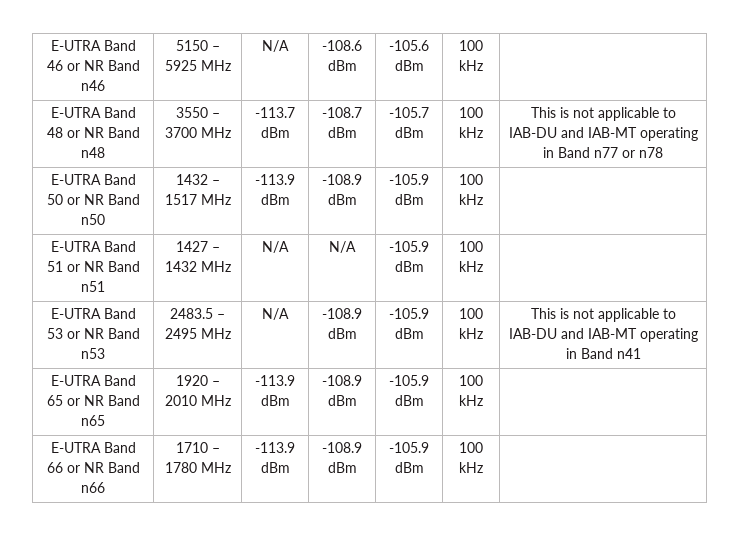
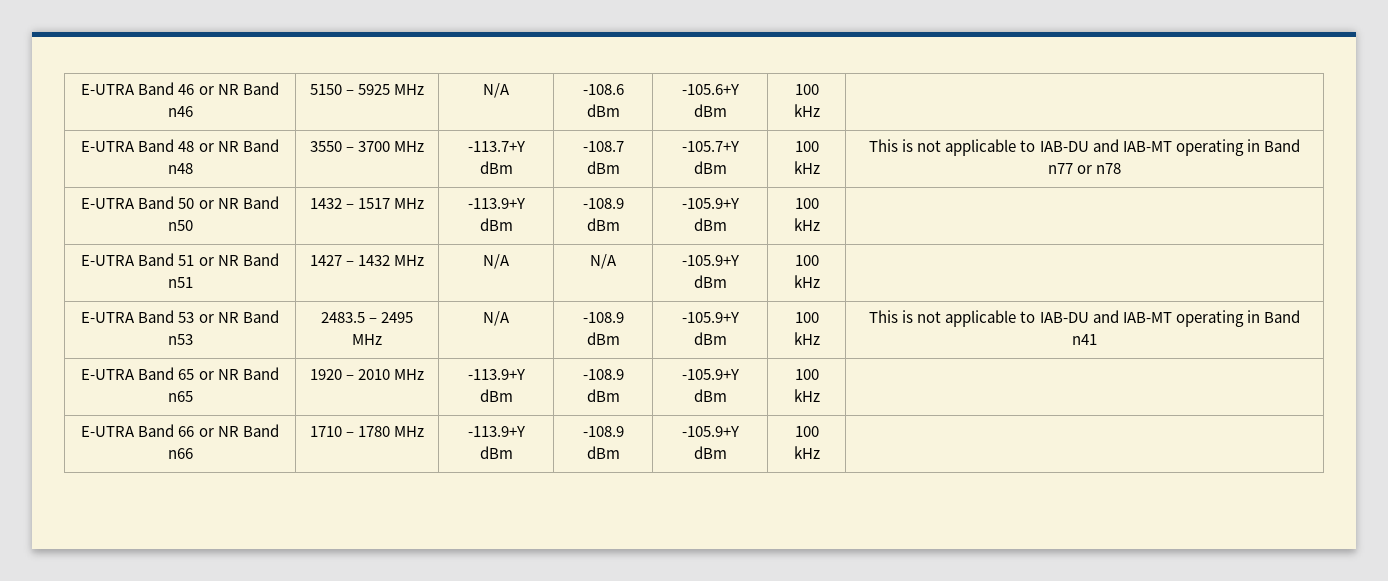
- E-UTRA Band 46 or NR Band n46 | 5150 – 5925 MHz | N/A | -108.6 dBm | -105.6 dBm | 100 kHz |
+ E-UTRA Band 46 or NR Band n46 | 5150 – 5925 MHz | N/A | -108.6 dBm | -105.6+Y dBm | 100 kHz |
- E-UTRA Band 48 or NR Band n48 | 3550 – 3700 MHz | -113.7 dBm | -108.7 dBm | -105.7 dBm | 100 kHz | This is not applicable to IAB-DU and IAB-MT operating in Band n77 or n78
+ E-UTRA Band 48 or NR Band n48 | 3550 – 3700 MHz | -113.7+Y dBm | -108.7 dBm | -105.7+Y dBm | 100 kHz | This is not applicable to IAB-DU and IAB-MT operating in Band n77 or n78
- E-UTRA Band 50 or NR Band n50 | 1432 – 1517 MHz | -113.9 dBm | -108.9 dBm | -105.9 dBm | 100 kHz |
+ E-UTRA Band 50 or NR Band n50 | 1432 – 1517 MHz | -113.9+Y dBm | -108.9 dBm | -105.9+Y dBm | 100 kHz |
- E-UTRA Band 51 or NR Band n51 | 1427 – 1432 MHz | N/A | N/A | -105.9 dBm | 100 kHz |
+ E-UTRA Band 51 or NR Band n51 | 1427 – 1432 MHz | N/A | N/A | -105.9+Y dBm | 100 kHz |
- E-UTRA Band 53 or NR Band n53 | 2483.5 – 2495 MHz | N/A | -108.9 dBm | -105.9 dBm | 100 kHz | This is not applicable to IAB-DU and IAB-MT operating in Band n41
+ E-UTRA Band 53 or NR Band n53 | 2483.5 – 2495 MHz | N/A | -108.9 dBm | -105.9+Y dBm | 100 kHz | This is not applicable to IAB-DU and IAB-MT operating in Band n41
- E-UTRA Band 65 or NR Band n65 | 1920 – 2010 MHz | -113.9 dBm | -108.9 dBm | -105.9 dBm | 100 kHz |
+ E-UTRA Band 65 or NR Band n65 | 1920 – 2010 MHz | -113.9+Y dBm | -108.9 dBm | -105.9+Y dBm | 100 kHz |
- E-UTRA Band 66 or NR Band n66 | 1710 – 1780 MHz | -113.9 dBm | -108.9 dBm | -105.9 dBm | 100 kHz |
+ E-UTRA Band 66 or NR Band n66 | 1710 – 1780 MHz | -113.9+Y dBm | -108.9 dBm | -105.9+Y dBm | 100 kHz |

